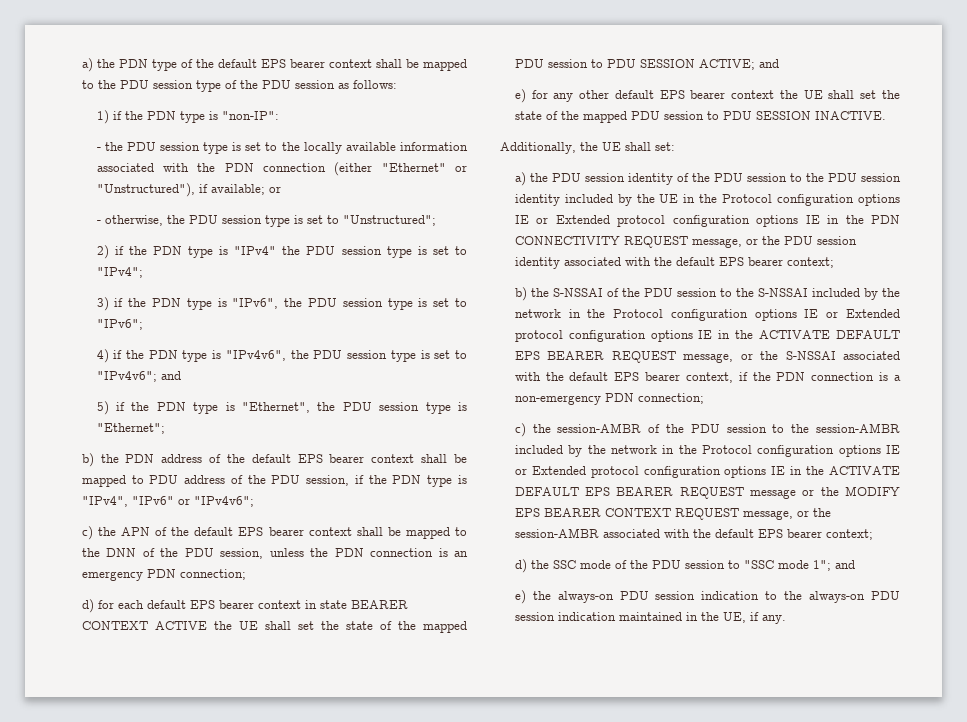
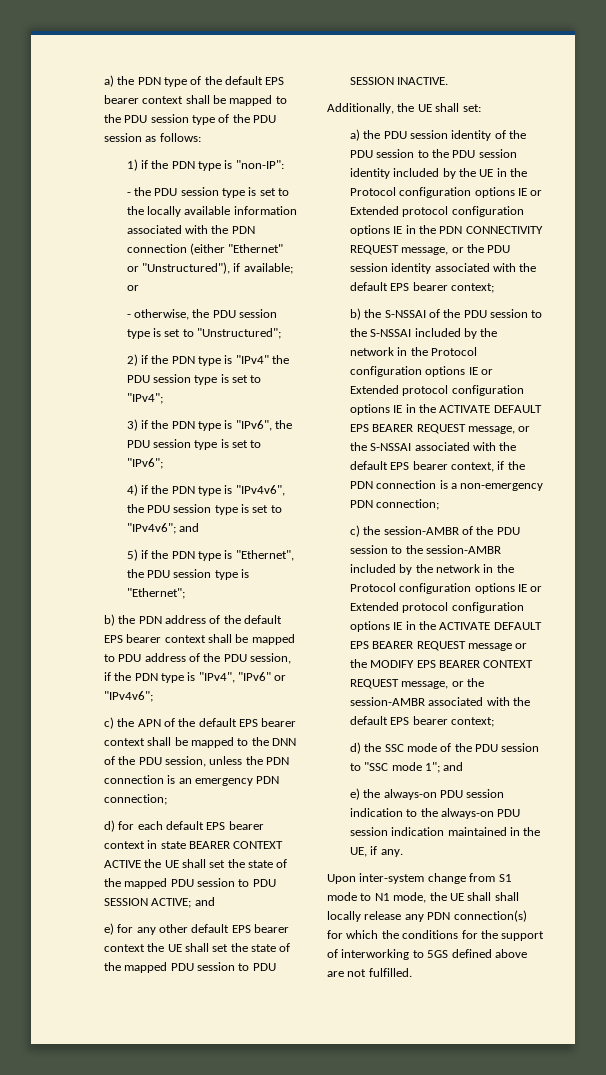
+ Upon inter-system change from S1 mode to N1 mode, the UE shall shall locally release any PDN connection(s) for which the conditions for the support of interworking to 5GS defined above are not fulfilled.

